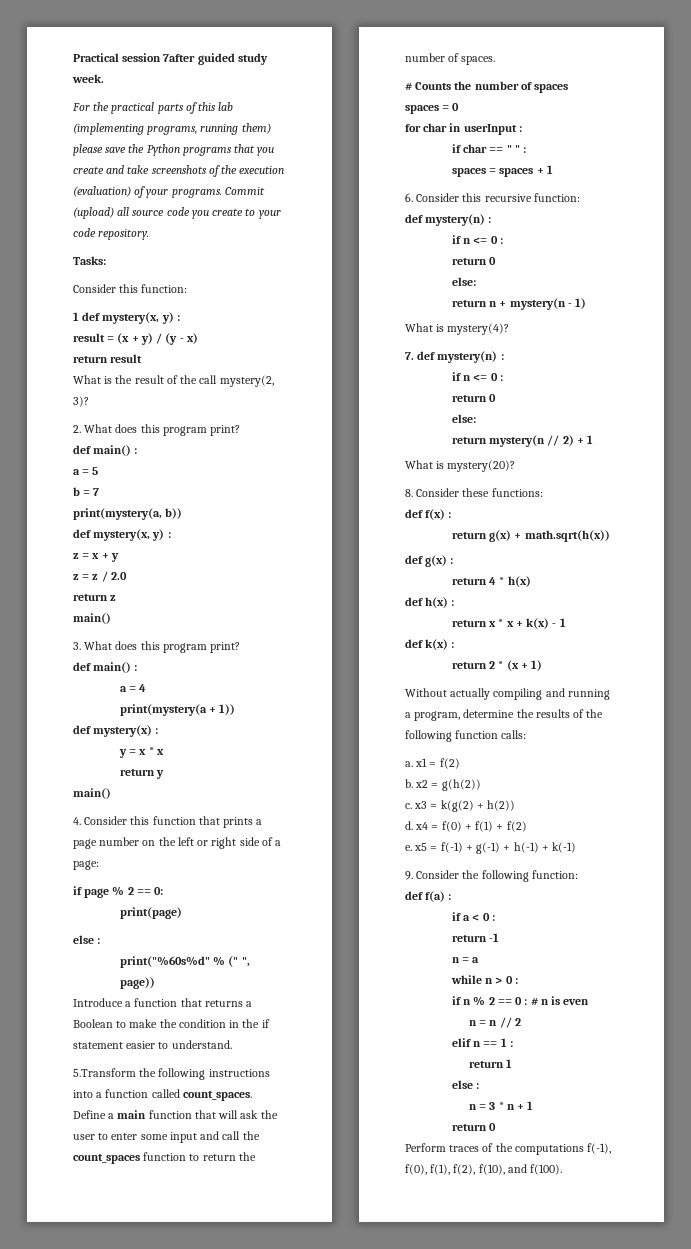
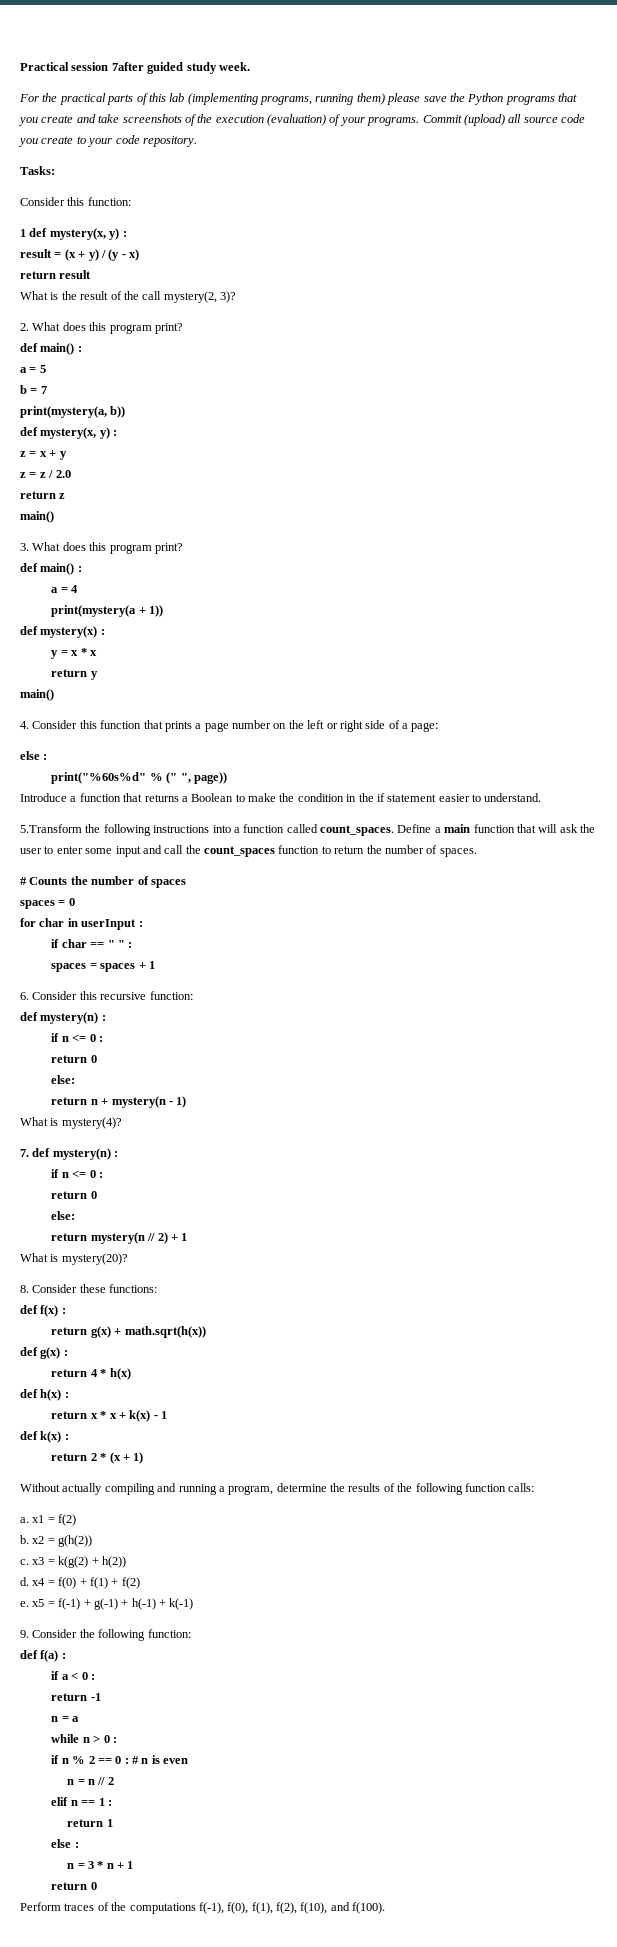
- if page % 2 == 0:
- print(page)

